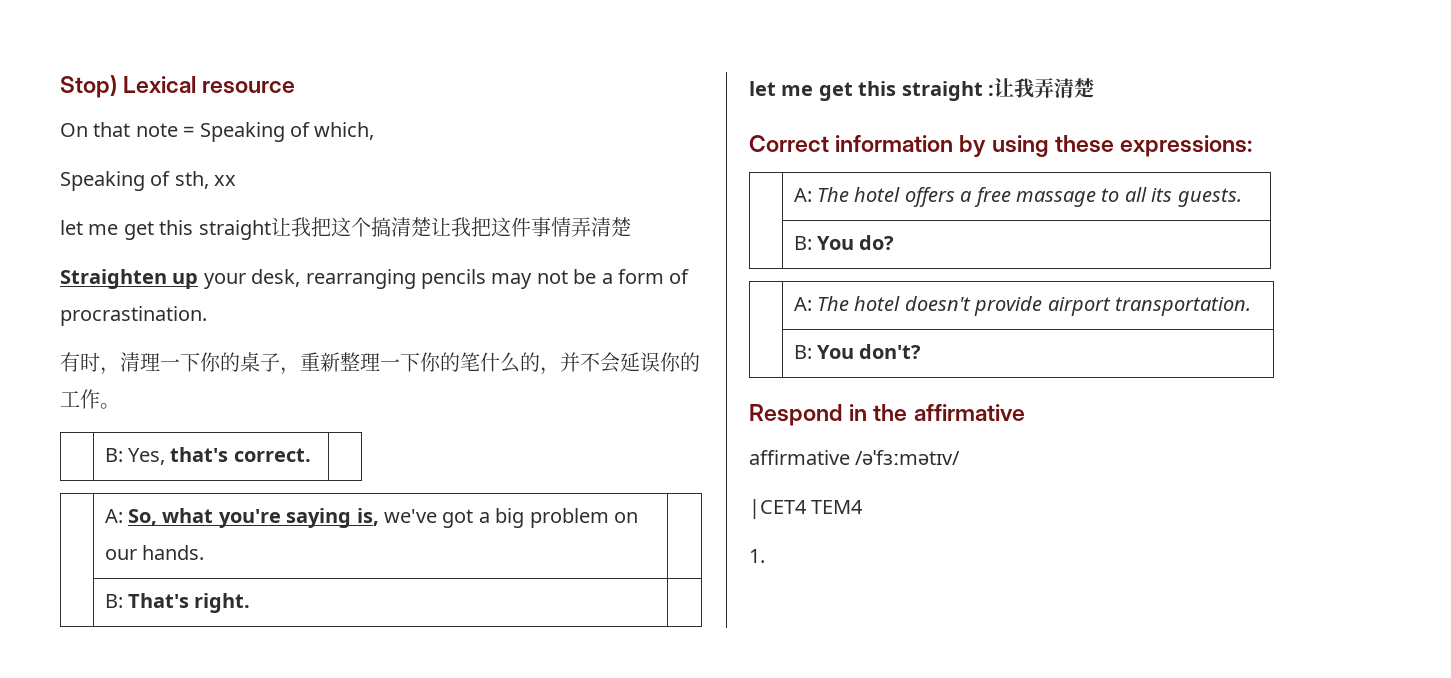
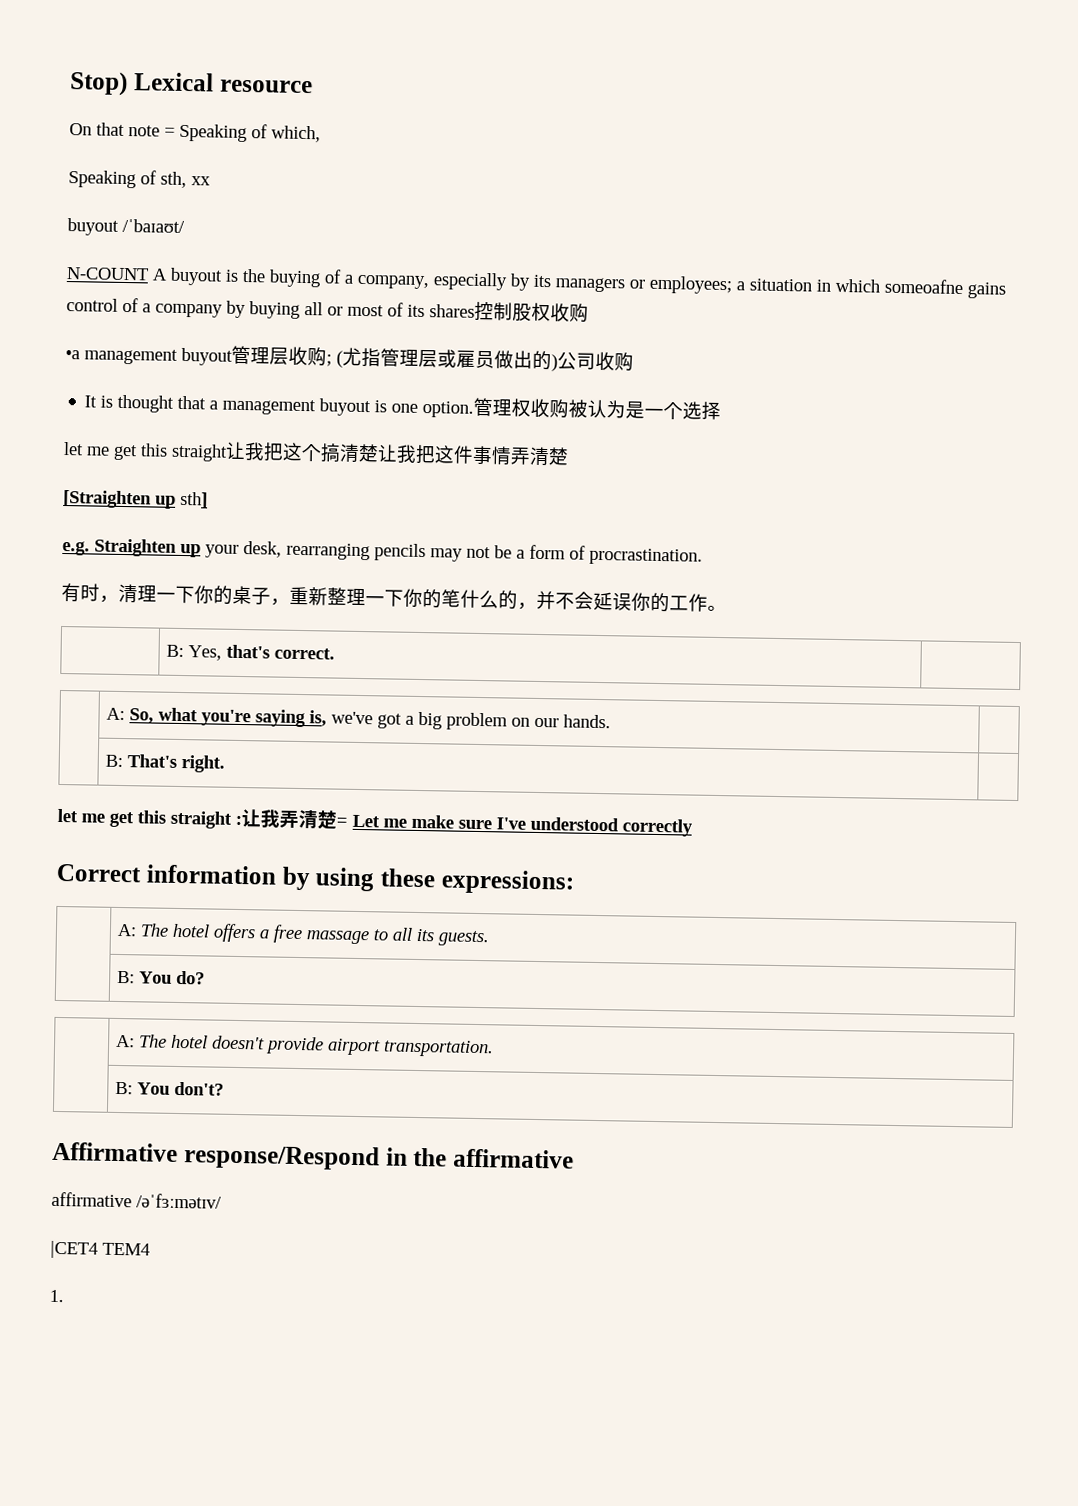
+ buyout /ˈbaɪaʊt/
+ N-COUNT A buyout is the buying of a company, especially by its managers or employees; a situation in which someoafne gains control of a company by buying all or most of its shares控制股权收购
+ •a management buyout管理层收购; (尤指管理层或雇员做出的)公司收购
+ It is thought that a management buyout is one option.管理权收购被认为是一个选择
- Straighten up your desk, rearranging pencils may not be a form of procrastination.
+ [Straighten up sth]
+ e.g. Straighten up your desk, rearranging pencils may not be a form of procrastination.
- let me get this straight :让我弄清楚
+ let me get this straight :让我弄清楚= Let me make sure I've understood correctly
- Respond in the affirmative
+ Affirmative response/Respond in the affirmative

